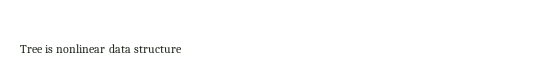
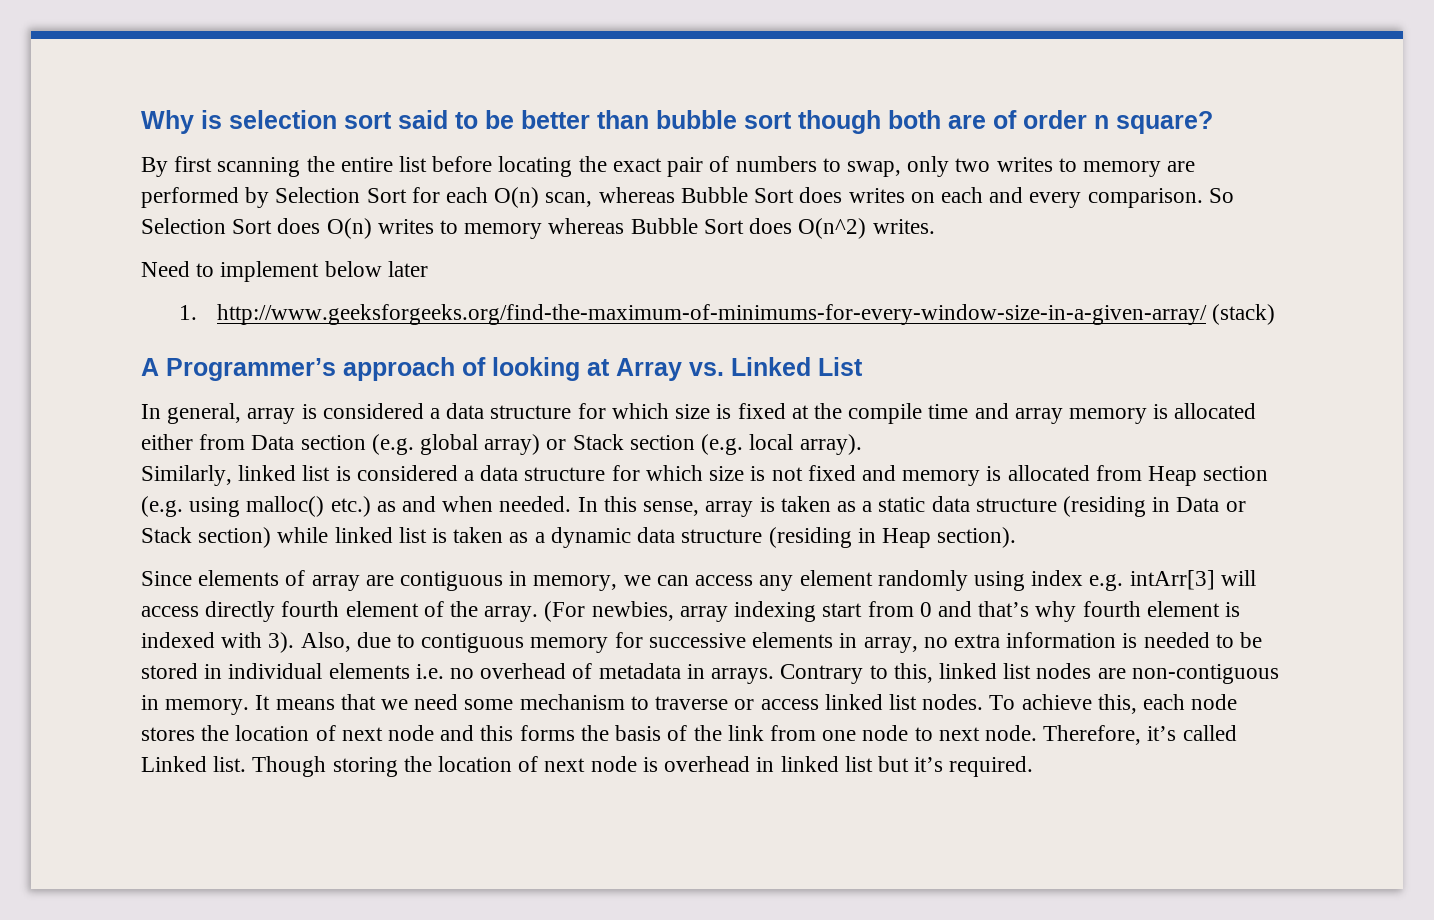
- Tree is nonlinear data structure
+ Why is selection sort said to be better than bubble sort though both are of order n square?
+ By first scanning the entire list before locating the exact pair of numbers to swap, only two writes to memory are performed by Selection Sort for each O(n) scan, whereas Bubble Sort does writes on each and every comparison. So Selection Sort does O(n) writes to memory whereas Bubble Sort does O(n^2) writes.
+ Need to implement below later
+ 1. http://www.geeksforgeeks.org/find-the-maximum-of-minimums-for-every-window-size-in-a-given-array/ (stack)
+ A Programmer’s approach of looking at Array vs. Linked List
+ In general, array is considered a data structure for which size is fixed at the compile time and array memory is allocated either from Data section (e.g. global array) or Stack section (e.g. local array).
+ Similarly, linked list is considered a data structure for which size is not fixed and memory is allocated from Heap section (e.g. using malloc() etc.) as and when needed. In this sense, array is taken as a static data structure (residing in Data or Stack section) while linked list is taken as a dynamic data structure (residing in Heap section).
+ Since elements of array are contiguous in memory, we can access any element randomly using index e.g. intArr[3] will access directly fourth element of the array. (For newbies, array indexing start from 0 and that’s why fourth element is indexed with 3). Also, due to contiguous memory for successive elements in array, no extra information is needed to be stored in individual elements i.e. no overhead of metadata in arrays. Contrary to this, linked list nodes are non-contiguous in memory. It means that we need some mechanism to traverse or access linked list nodes. To achieve this, each node stores the location of next node and this forms the basis of the link from one node to next node. Therefore, it’s called Linked list. Though storing the location of next node is overhead in linked list but it’s required.

